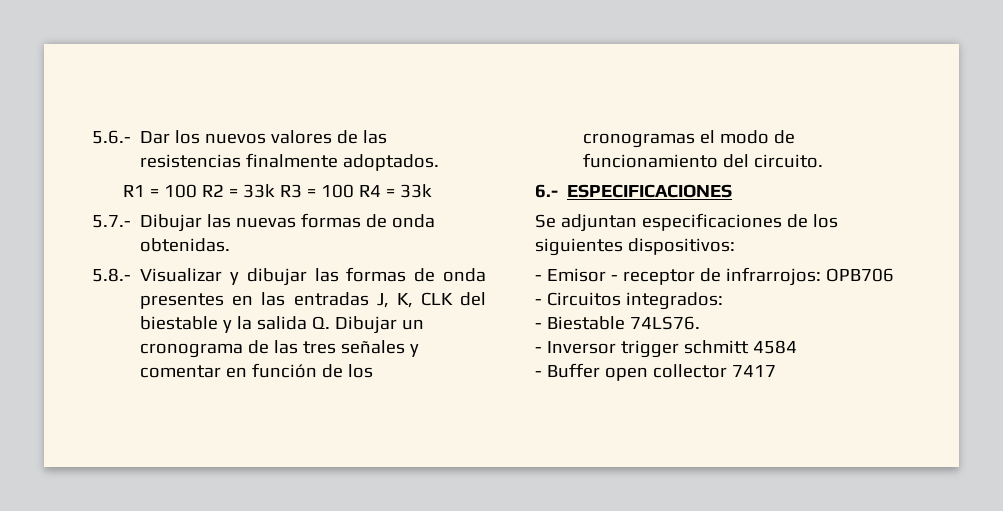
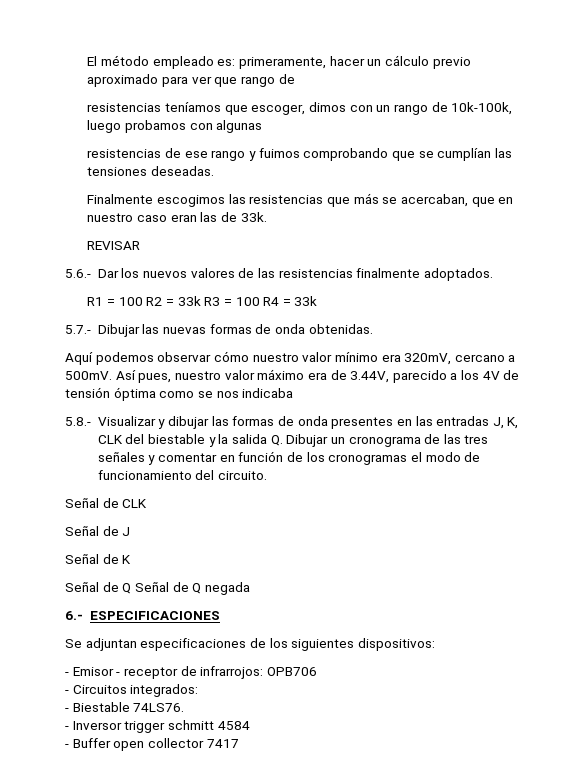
+ El método empleado es: primeramente, hacer un cálculo previo aproximado para ver que rango de
+ resistencias teníamos que escoger, dimos con un rango de 10k-100k, luego probamos con algunas
+ resistencias de ese rango y fuimos comprobando que se cumplían las tensiones deseadas.
+ Finalmente escogimos las resistencias que más se acercaban, que en nuestro caso eran las de 33k.
+ REVISAR
+ Aquí podemos observar cómo nuestro valor mínimo era 320mV, cercano a 500mV. Así pues, nuestro valor máximo era de 3.44V, parecido a los 4V de tensión óptima como se nos indicaba
+ Señal de CLK
+ Señal de J
+ Señal de K
+ Señal de Q Señal de Q negada

